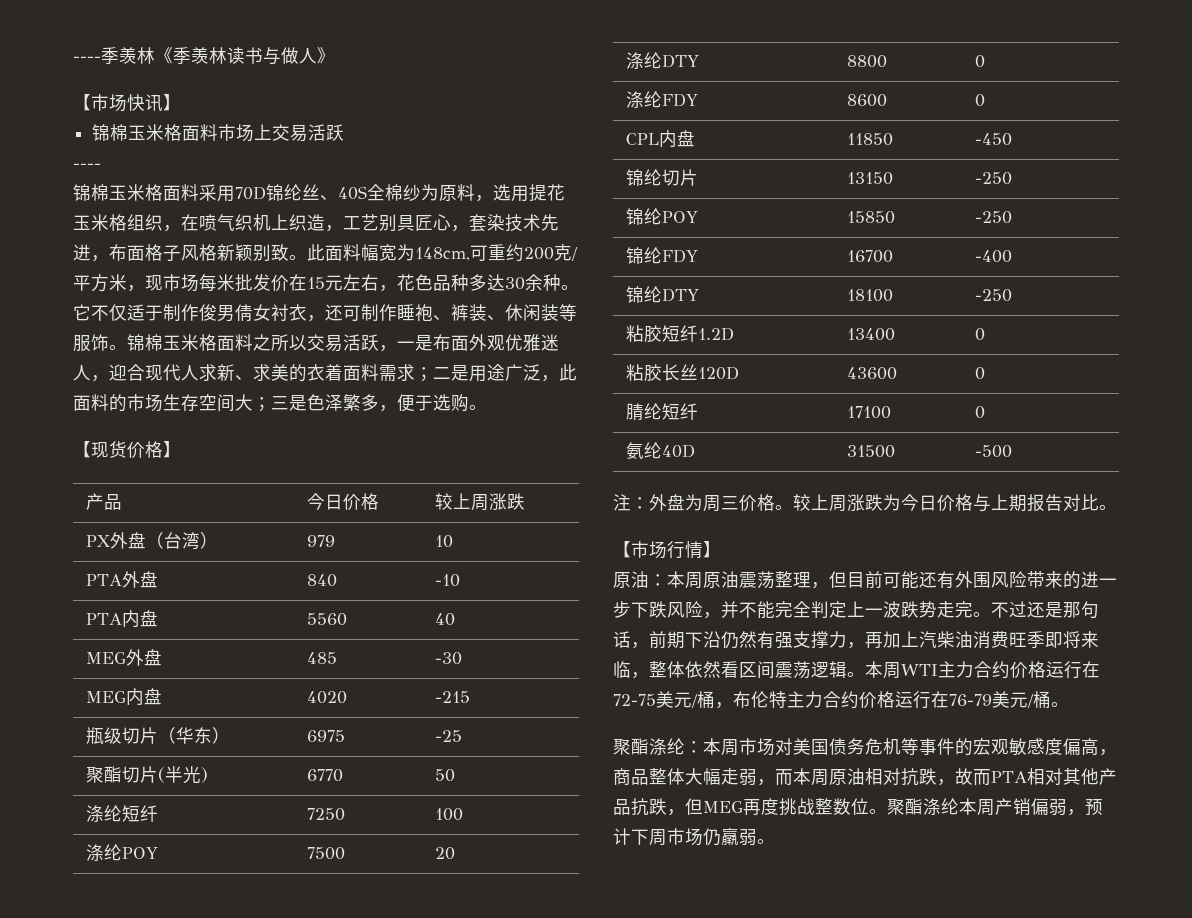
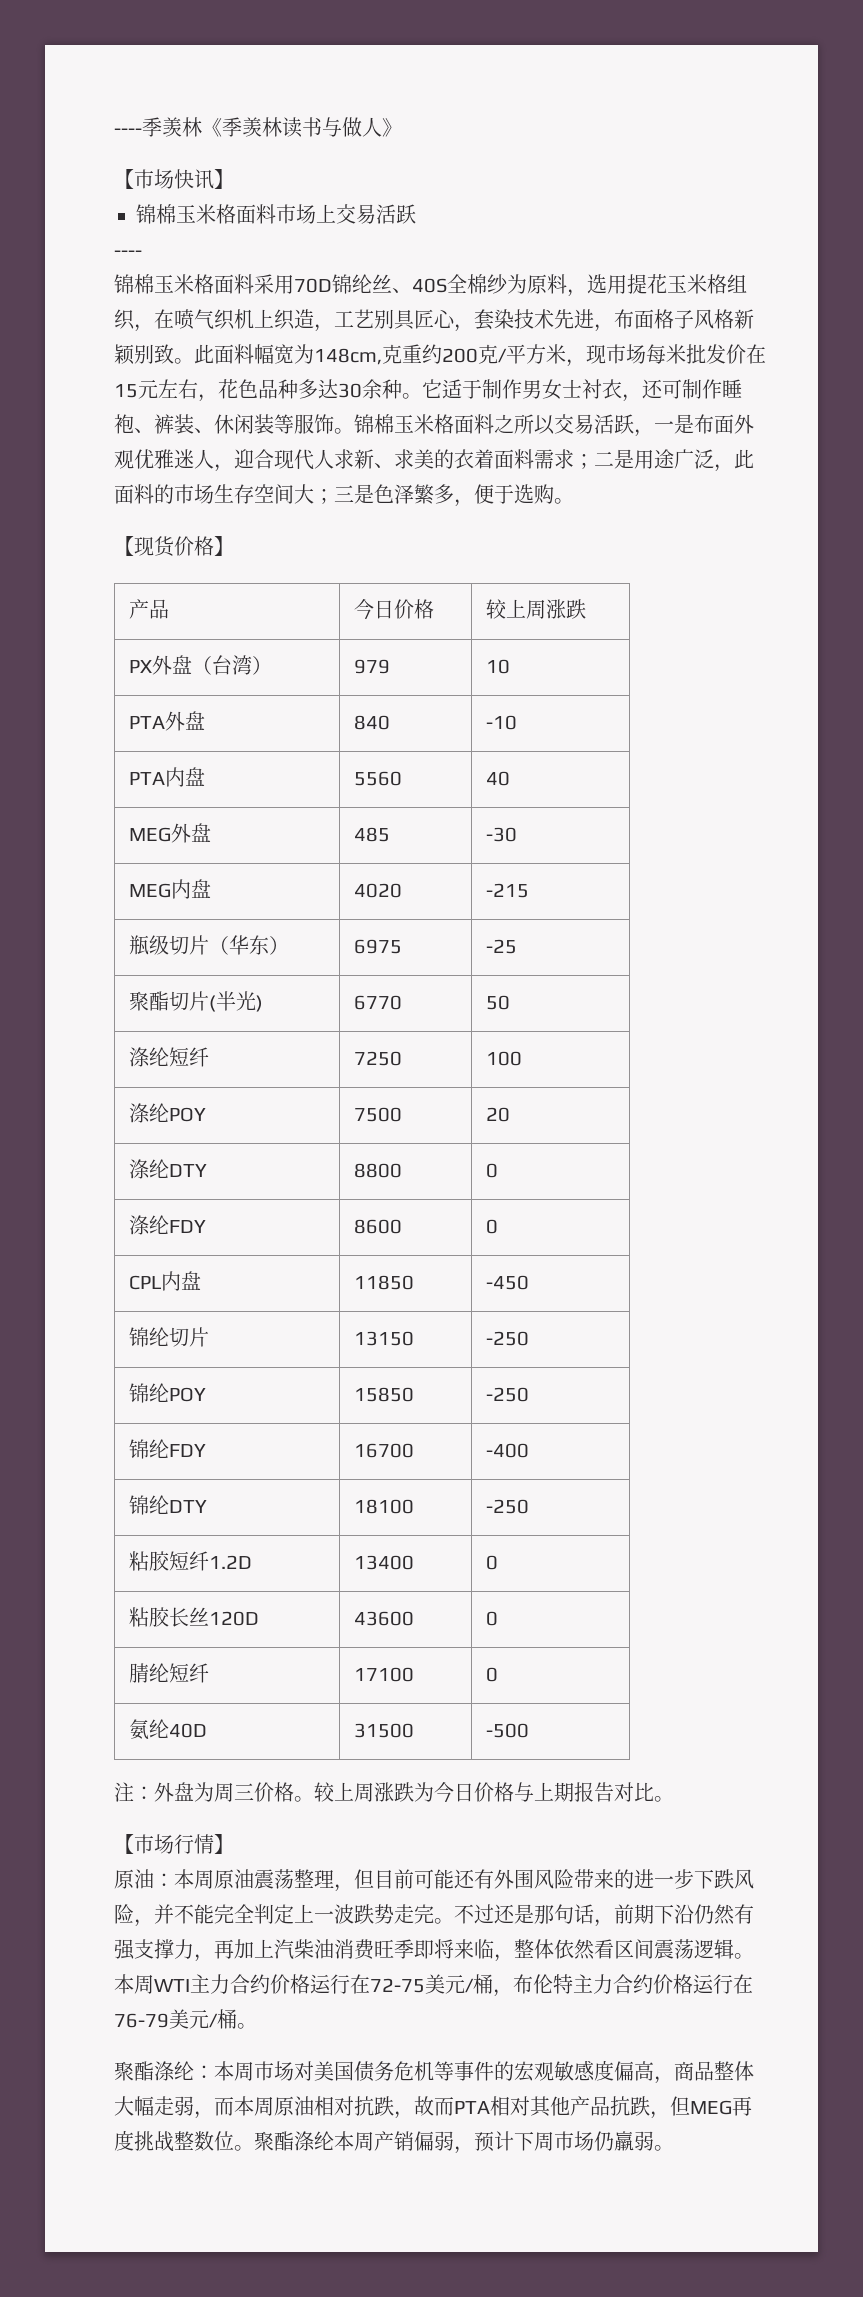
- 此面料幅宽为148cm,可重约200克/平方米，现市场每米批发价在15元左右，花色品种多达30余种。
+ 此面料幅宽为148cm,克重约200克/平方米，现市场每米批发价在15元左右，花色品种多达30余种。
- 它不仅适于制作俊男倩女衬衣，还可制作睡袍、裤装、休闲装等服饰。
+ 它适于制作男女士衬衣，还可制作睡袍、裤装、休闲装等服饰。

